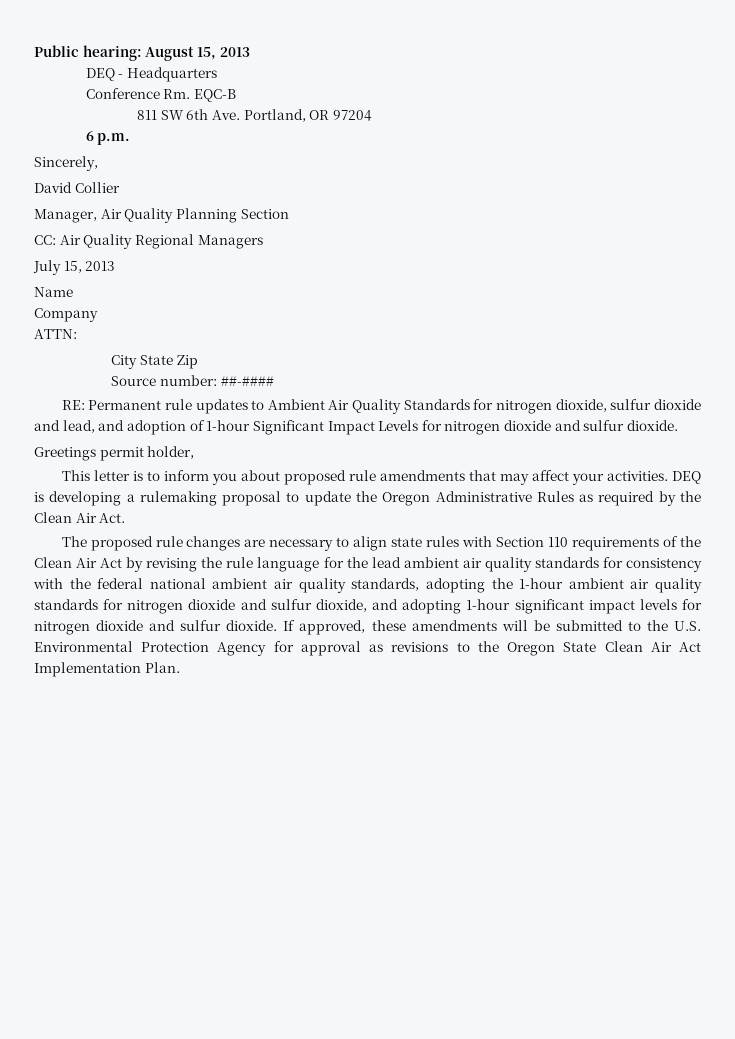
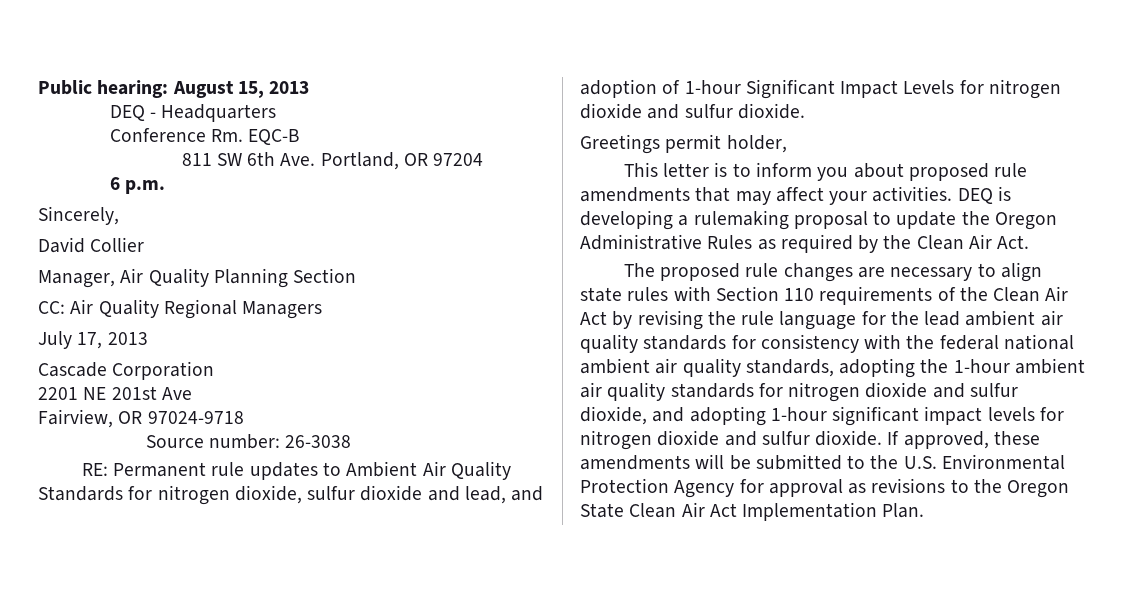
- July 15, 2013
- Name
- Company
- ATTN:
- City State Zip
+ July 17, 2013
+ Cascade Corporation
+ 2201 NE 201st Ave
+ Fairview, OR 97024-9718
- Source number: ##-####
+ Source number: 26-3038

